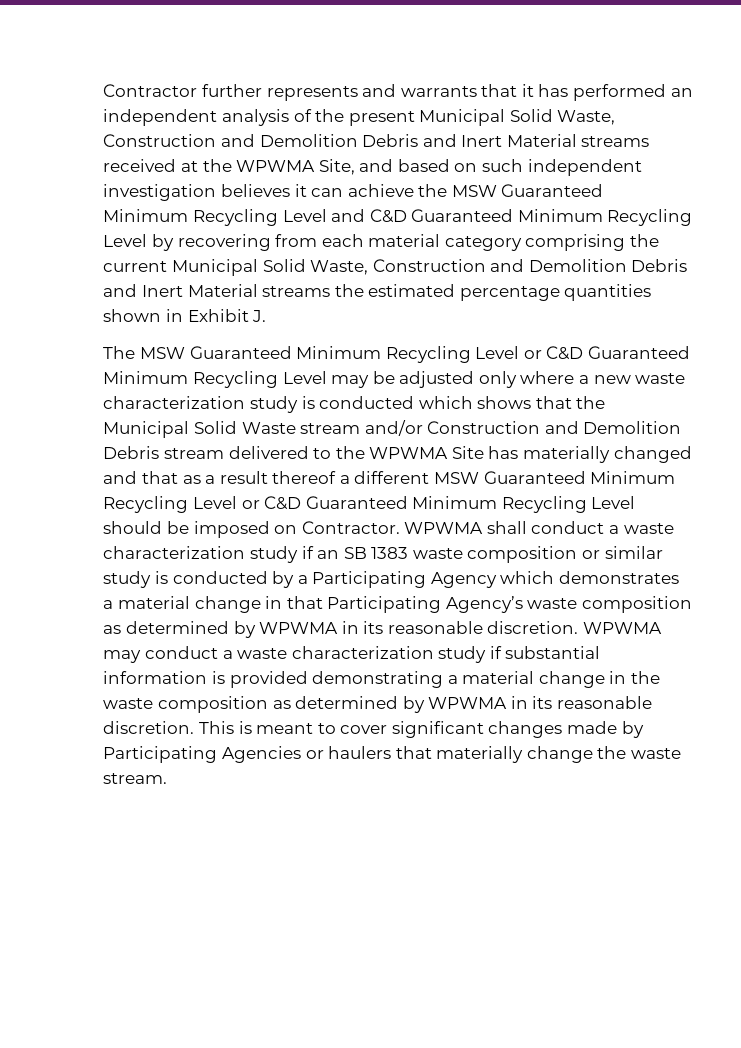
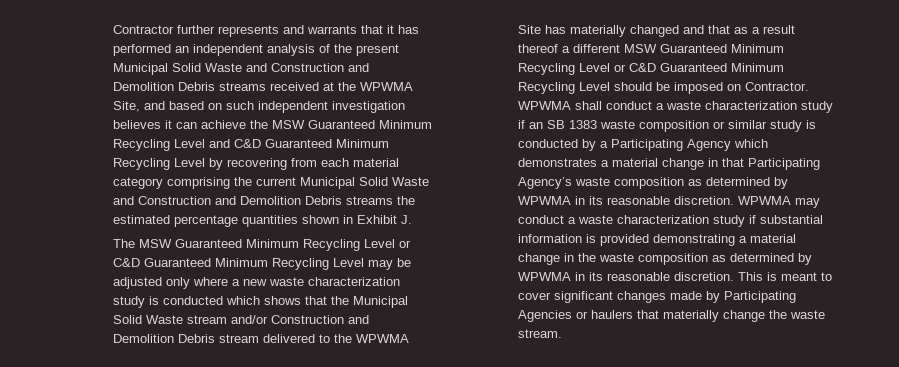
- Contractor further represents and warrants that it has performed an independent analysis of the present Municipal Solid Waste, Construction and Demolition Debris and Inert Material streams received at the WPWMA Site, and based on such independent investigation believes it can achieve the MSW Guaranteed Minimum Recycling Level and C&D Guaranteed Minimum Recycling Level by recovering from each material category comprising the current Municipal Solid Waste, Construction and Demolition Debris and Inert Material streams the estimated percentage quantities shown in Exhibit J.
+ Contractor further represents and warrants that it has performed an independent analysis of the present Municipal Solid Waste and Construction and Demolition Debris streams received at the WPWMA Site, and based on such independent investigation believes it can achieve the MSW Guaranteed Minimum Recycling Level and C&D Guaranteed Minimum Recycling Level by recovering from each material category comprising the current Municipal Solid Waste and Construction and Demolition Debris streams the estimated percentage quantities shown in Exhibit J.

